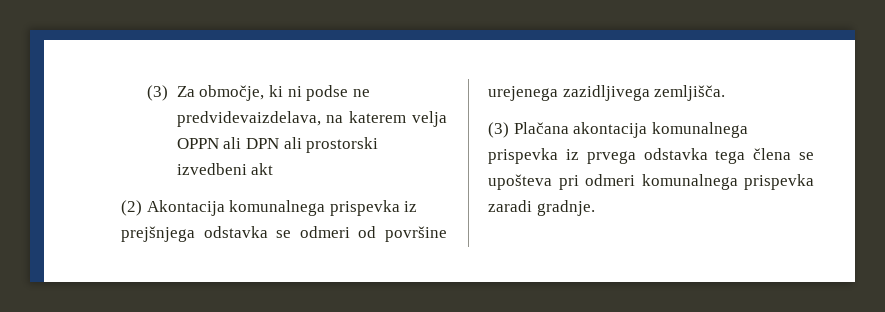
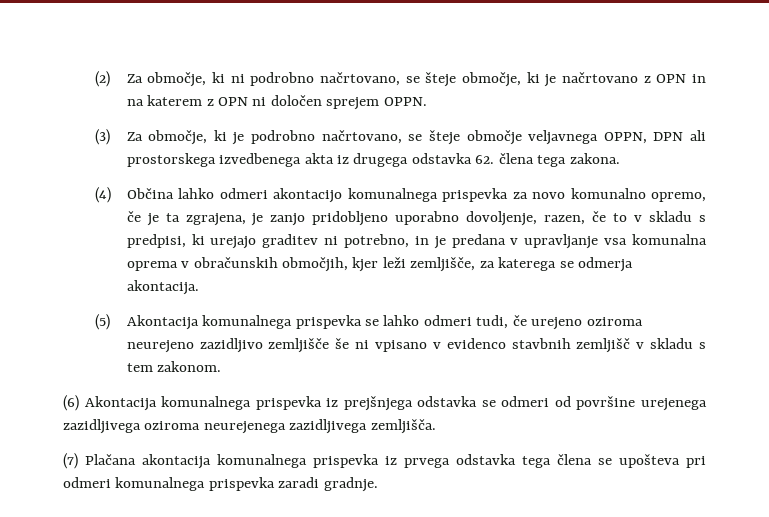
- (3) Za območje, ki ni podse ne predvidevaizdelava, na katerem velja OPPN ali DPN ali prostorski izvedbeni akt
- (2) Akontacija komunalnega prispevka iz prejšnjega odstavka se odmeri od površine urejenega zazidljivega zemljišča.
+ (2) Za območje, ki ni podrobno načrtovano, se šteje območje, ki je načrtovano z OPN in na katerem z OPN ni določen sprejem OPPN.
+ (3) Za območje, ki je podrobno načrtovano, se šteje območje veljavnega OPPN, DPN ali prostorskega izvedbenega akta iz drugega odstavka 62. člena tega zakona.
+ (4) Občina lahko odmeri akontacijo komunalnega prispevka za novo komunalno opremo, če je ta zgrajena, je zanjo pridobljeno uporabno dovoljenje, razen, če to v skladu s predpisi, ki urejajo graditev ni potrebno, in je predana v upravljanje vsa komunalna oprema v obračunskih območjih, kjer leži zemljišče, za katerega se odmerja akontacija.
+ (5) Akontacija komunalnega prispevka se lahko odmeri tudi, če urejeno oziroma neurejeno zazidljivo zemljišče še ni vpisano v evidenco stavbnih zemljišč v skladu s tem zakonom.
+ (6) Akontacija komunalnega prispevka iz prejšnjega odstavka se odmeri od površine urejenega zazidljivega oziroma neurejenega zazidljivega zemljišča.
- (3) Plačana akontacija komunalnega prispevka iz prvega odstavka tega člena se upošteva pri odmeri komunalnega prispevka zaradi gradnje.
+ (7) Plačana akontacija komunalnega prispevka iz prvega odstavka tega člena se upošteva pri odmeri komunalnega prispevka zaradi gradnje.

